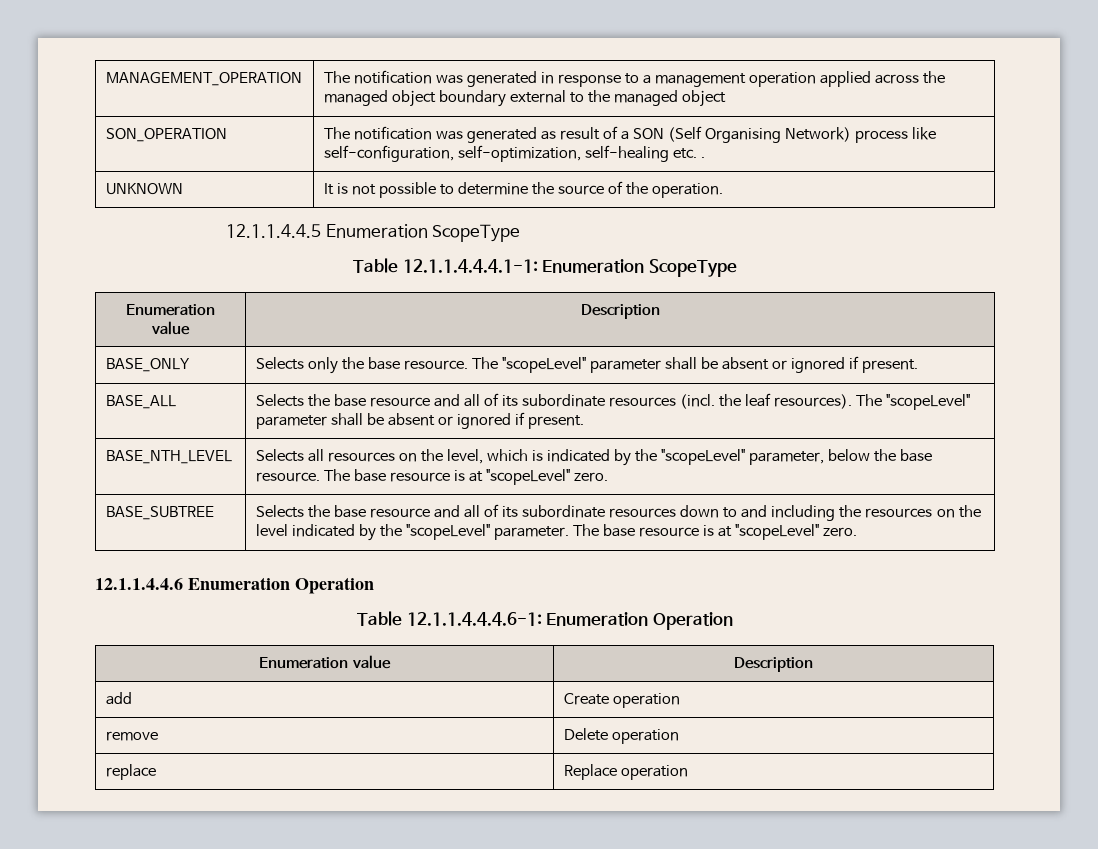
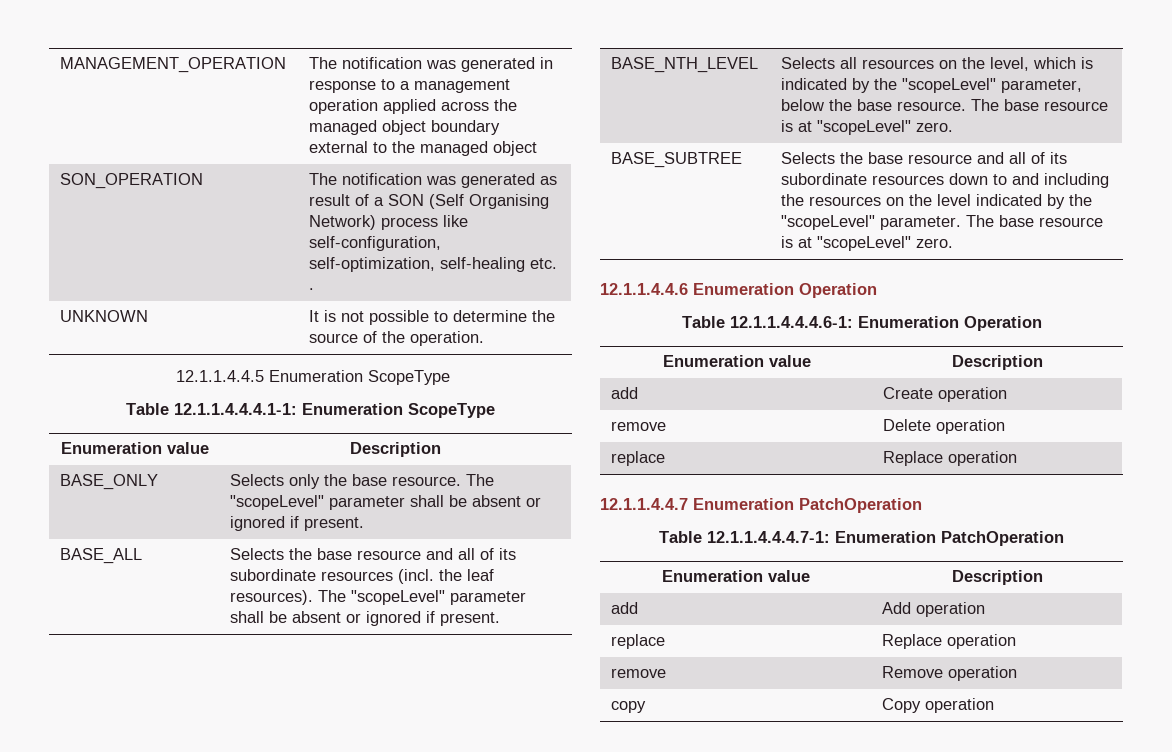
+ 12.1.1.4.4.7 Enumeration PatchOperation
+ Table 12.1.1.4.4.4.7-1: Enumeration PatchOperation
+ Enumeration value | Description
+ add | Add operation
+ replace | Replace operation
+ remove | Remove operation
+ copy | Copy operation

